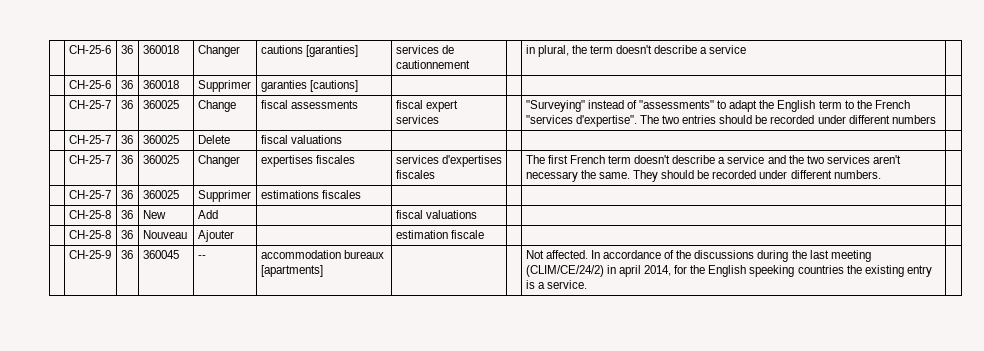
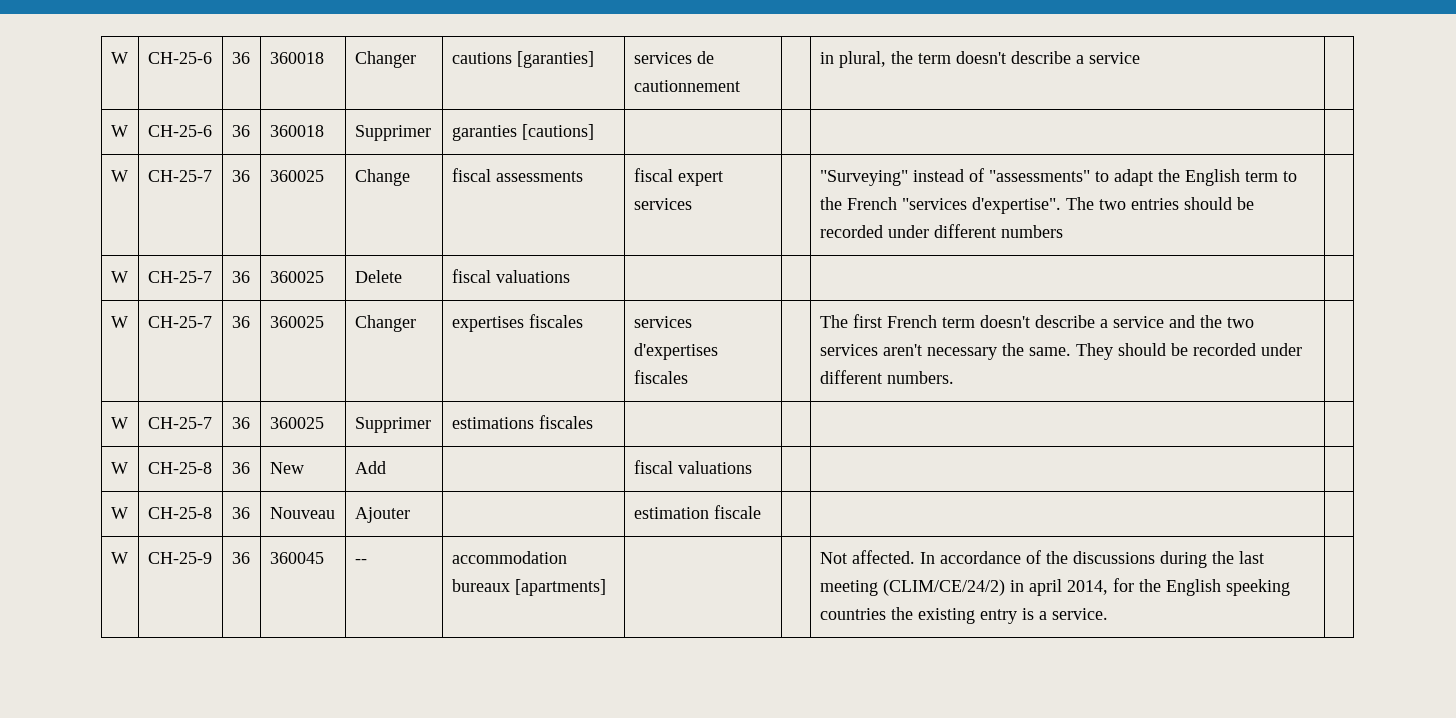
- | CH-25-6 | 36 | 360018 | Changer | cautions [garanties] | services de cautionnement | | in plural, the term doesn't describe a service |
+ W | CH-25-6 | 36 | 360018 | Changer | cautions [garanties] | services de cautionnement | | in plural, the term doesn't describe a service |
- | CH-25-6 | 36 | 360018 | Supprimer | garanties [cautions] | | | |
+ W | CH-25-6 | 36 | 360018 | Supprimer | garanties [cautions] | | | |
- | CH-25-7 | 36 | 360025 | Change | fiscal assessments | fiscal expert services | | "Surveying" instead of "assessments" to adapt the English term to the French "services d'expertise". The two entries should be recorded under different numbers |
+ W | CH-25-7 | 36 | 360025 | Change | fiscal assessments | fiscal expert services | | "Surveying" instead of "assessments" to adapt the English term to the French "services d'expertise". The two entries should be recorded under different numbers |
- | CH-25-7 | 36 | 360025 | Delete | fiscal valuations | | | |
+ W | CH-25-7 | 36 | 360025 | Delete | fiscal valuations | | | |
- | CH-25-7 | 36 | 360025 | Changer | expertises fiscales | services d'expertises fiscales | | The first French term doesn't describe a service and the two services aren't necessary the same. They should be recorded under different numbers. |
+ W | CH-25-7 | 36 | 360025 | Changer | expertises fiscales | services d'expertises fiscales | | The first French term doesn't describe a service and the two services aren't necessary the same. They should be recorded under different numbers. |
- | CH-25-7 | 36 | 360025 | Supprimer | estimations fiscales | | | |
+ W | CH-25-7 | 36 | 360025 | Supprimer | estimations fiscales | | | |
- | CH-25-8 | 36 | New | Add | | fiscal valuations | | |
+ W | CH-25-8 | 36 | New | Add | | fiscal valuations | | |
- | CH-25-8 | 36 | Nouveau | Ajouter | | estimation fiscale | | |
+ W | CH-25-8 | 36 | Nouveau | Ajouter | | estimation fiscale | | |
- | CH-25-9 | 36 | 360045 | -- | accommodation bureaux [apartments] | | | Not affected. In accordance of the discussions during the last meeting (CLIM/CE/24/2) in april 2014, for the English speeking countries the existing entry is a service. |
+ W | CH-25-9 | 36 | 360045 | -- | accommodation bureaux [apartments] | | | Not affected. In accordance of the discussions during the last meeting (CLIM/CE/24/2) in april 2014, for the English speeking countries the existing entry is a service. |

